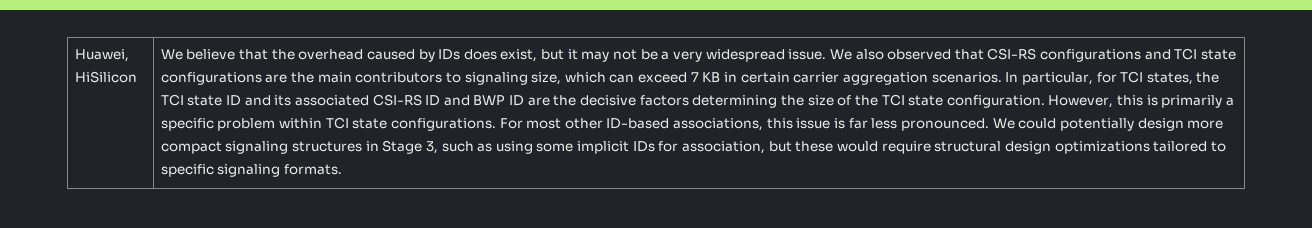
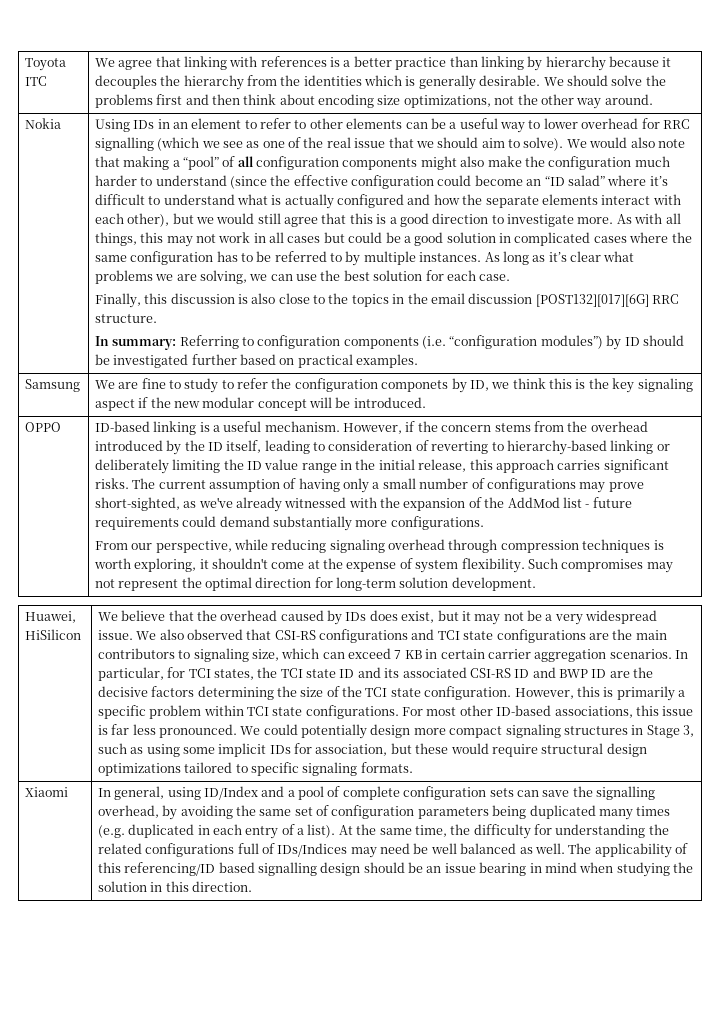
+ Toyota ITC | We agree that linking with references is a better practice than linking by hierarchy because it decouples the hierarchy from the identities which is generally desirable. We should solve the problems first and then think about encoding size optimizations, not the other way around.
+ Nokia | Using IDs in an element to refer to other elements can be a useful way to lower overhead for RRC signalling (which we see as one of the real issue that we should aim to solve). We would also note that making a “pool” of all configuration components might also make the configuration much harder to understand (since the effective configuration could become an “ID salad” where it’s difficult to understand what is actually configured and how the separate elements interact with each other), but we would still agree that this is a good direction to investigate more. As with all things, this may not work in all cases but could be a good solution in complicated cases where the same configuration has to be referred to by multiple instances. As long as it’s clear what problems we are solving, we can use the best solution for each case.
+ Finally, this discussion is also close to the topics in the email discussion [POST132][017][6G] RRC structure.
+ In summary: Referring to configuration components (i.e. “configuration modules”) by ID should be investigated further based on practical examples.
+ Samsung | We are fine to study to refer the configuration componets by ID, we think this is the key signaling aspect if the new modular concept will be introduced.
+ OPPO | ID-based linking is a useful mechanism. However, if the concern stems from the overhead introduced by the ID itself, leading to consideration of reverting to hierarchy-based linking or deliberately limiting the ID value range in the initial release, this approach carries significant risks. The current assumption of having only a small number of configurations may prove short-sighted, as we've already witnessed with the expansion of the AddMod list - future requirements could demand substantially more configurations.
+ From our perspective, while reducing signaling overhead through compression techniques is worth exploring, it shouldn't come at the expense of system flexibility. Such compromises may not represent the optimal direction for long-term solution development.
+ Xiaomi | In general, using ID/Index and a pool of complete configuration sets can save the signalling overhead, by avoiding the same set of configuration parameters being duplicated many times (e.g. duplicated in each entry of a list). At the same time, the difficulty for understanding the related configurations full of IDs/Indices may need be well balanced as well. The applicability of this referencing/ID based signalling design should be an issue bearing in mind when studying the solution in this direction.

